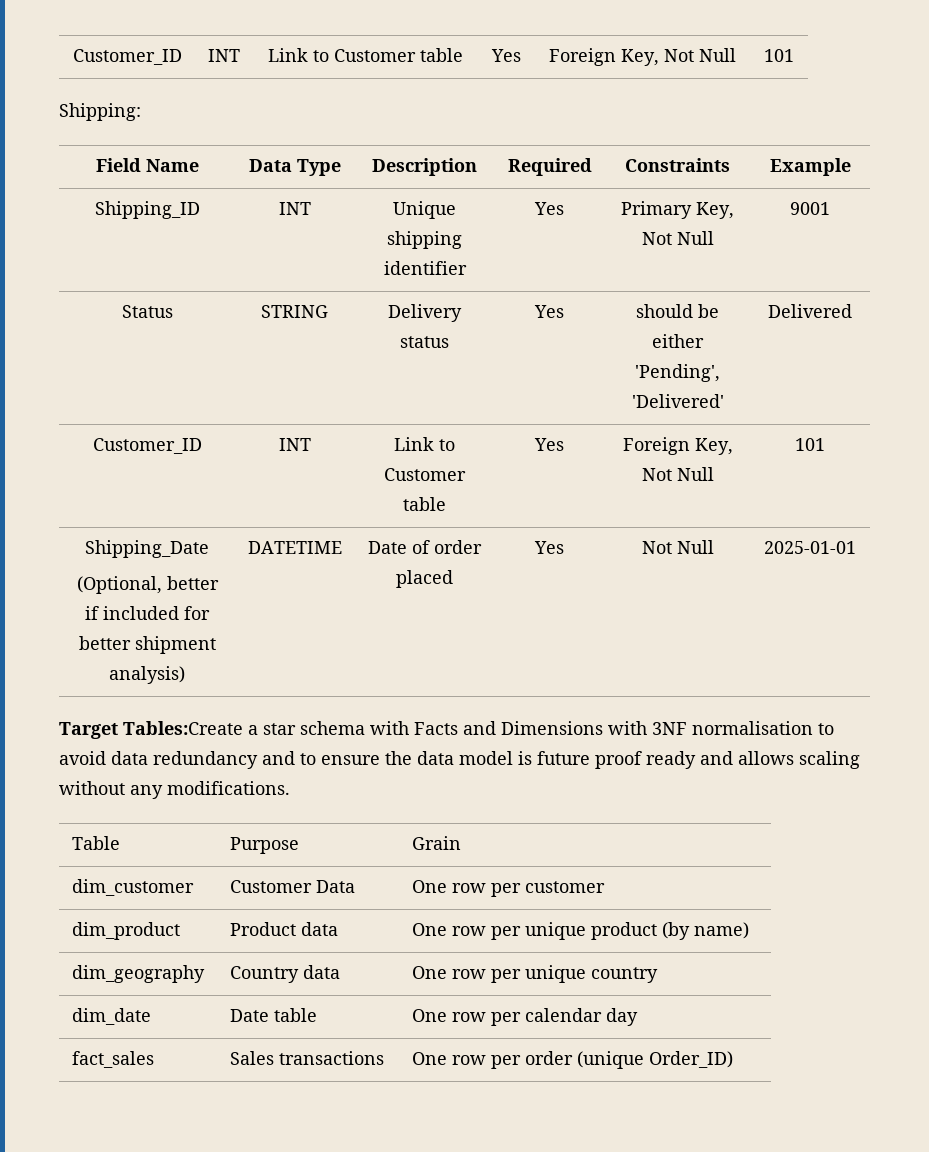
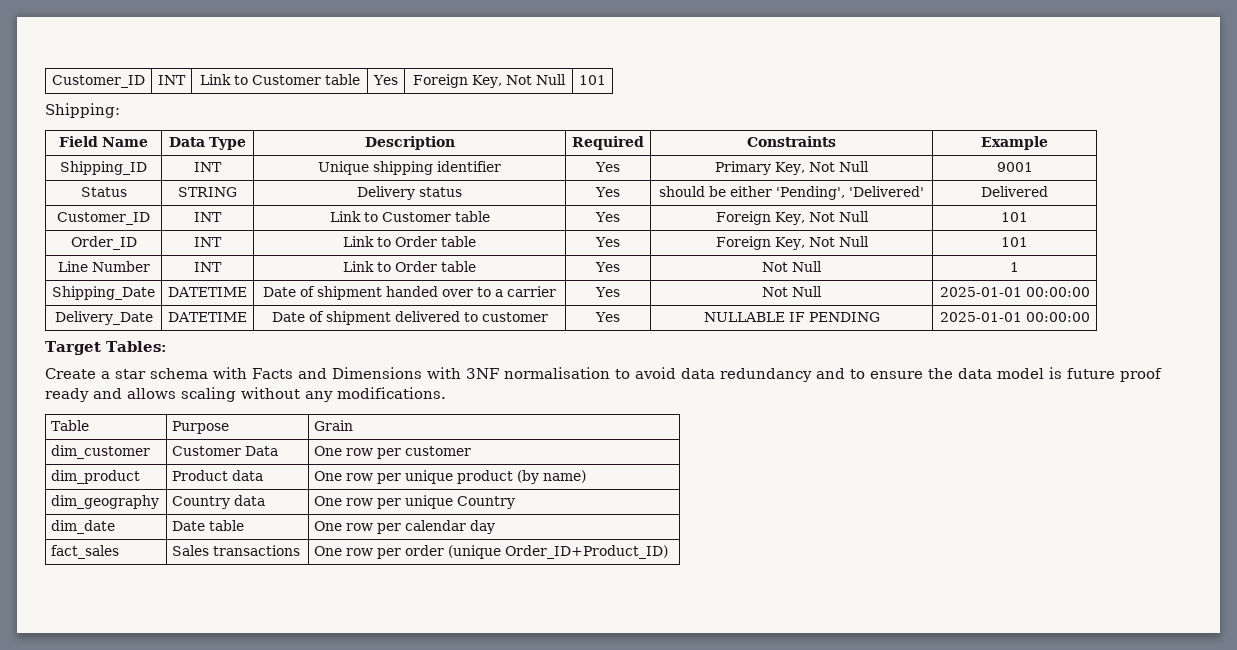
- Shipping_Date
- (Optional, better if included for better shipment analysis) | DATETIME | Date of order placed | Yes | Not Null | 2025-01-01
+ Order_ID | INT | Link to Order table | Yes | Foreign Key, Not Null | 101
+ Line Number | INT | Link to Order table | Yes | Not Null | 1
+ Shipping_Date | DATETIME | Date of shipment handed over to a carrier | Yes | Not Null | 2025-01-01 00:00:00
+ Delivery_Date | DATETIME | Date of shipment delivered to customer | Yes | NULLABLE IF PENDING | 2025-01-01 00:00:00
- Target Tables:Create a star schema with Facts and Dimensions with 3NF normalisation to avoid data redundancy and to ensure the data model is future proof ready and allows scaling without any modifications.
+ Target Tables:
+ Create a star schema with Facts and Dimensions with 3NF normalisation to avoid data redundancy and to ensure the data model is future proof ready and allows scaling without any modifications.
- dim_geography | Country data | One row per unique country
+ dim_geography | Country data | One row per unique Country
- fact_sales | Sales transactions | One row per order (unique Order_ID)
+ fact_sales | Sales transactions | One row per order (unique Order_ID+Product_ID)

